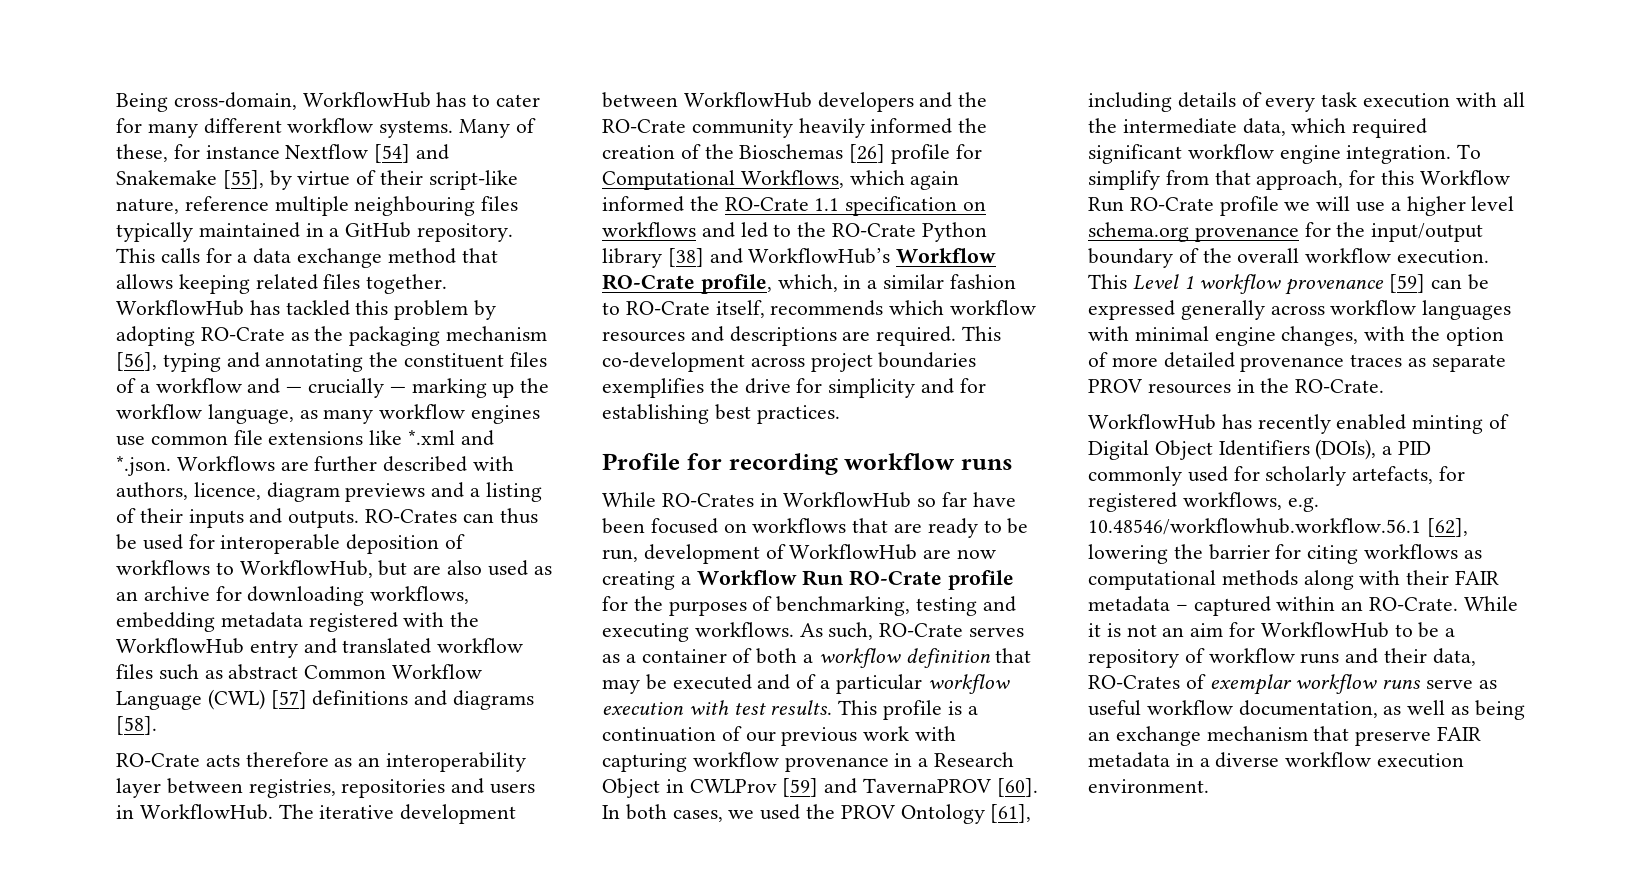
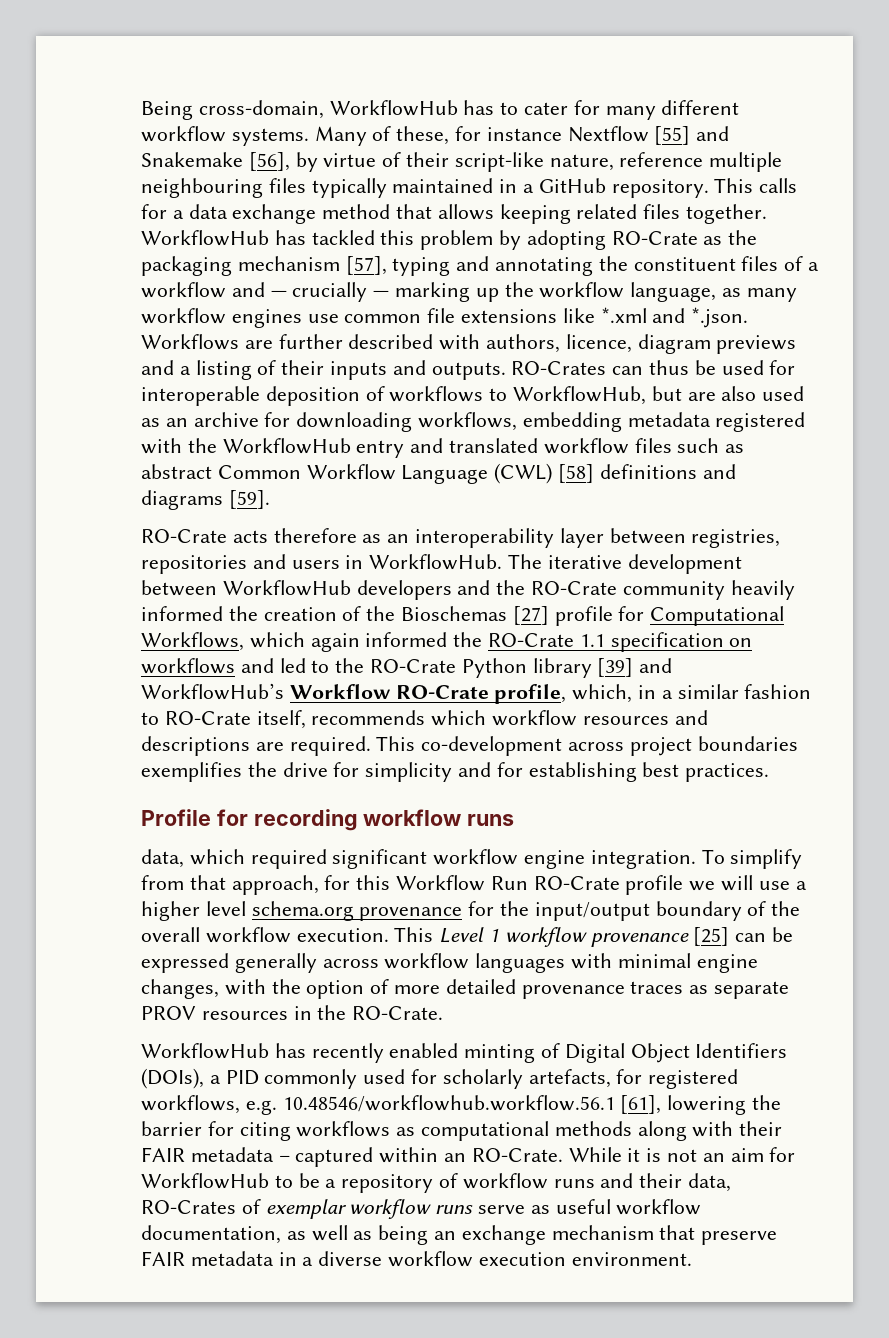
- Many of these, for instance Nextflow [54] and Snakemake [55], by virtue of their script-like nature, reference multiple neighbouring files typically maintained in a GitHub repository.
+ Many of these, for instance Nextflow [55] and Snakemake [56], by virtue of their script-like nature, reference multiple neighbouring files typically maintained in a GitHub repository.
- WorkflowHub has tackled this problem by adopting RO-Crate as the packaging mechanism [56], typing and annotating the constituent files of a workflow and — crucially — marking up the workflow language, as many workflow engines use common file extensions like *.xml and *.json. Workflows are further described with authors, licence, diagram previews and a listing of their inputs and outputs.
+ WorkflowHub has tackled this problem by adopting RO-Crate as the packaging mechanism [57], typing and annotating the constituent files of a workflow and — crucially — marking up the workflow language, as many workflow engines use common file extensions like *.xml and *.json. Workflows are further described with authors, licence, diagram previews and a listing of their inputs and outputs.
- RO-Crates can thus be used for interoperable deposition of workflows to WorkflowHub, but are also used as an archive for downloading workflows, embedding metadata registered with the WorkflowHub entry and translated workflow files such as abstract Common Workflow Language (CWL) [57] definitions and diagrams [58].
+ RO-Crates can thus be used for interoperable deposition of workflows to WorkflowHub, but are also used as an archive for downloading workflows, embedding metadata registered with the WorkflowHub entry and translated workflow files such as abstract Common Workflow Language (CWL) [58] definitions and diagrams [59].
- The iterative development between WorkflowHub developers and the RO-Crate community heavily informed the creation of the Bioschemas [26] profile for Computational Workflows, which again informed the RO-Crate 1.1 specification on workflows and led to the RO-Crate Python library [38] and WorkflowHub’s Workflow RO-Crate profile, which, in a similar fashion to RO-Crate itself, recommends which workflow resources and descriptions are required.
+ The iterative development between WorkflowHub developers and the RO-Crate community heavily informed the creation of the Bioschemas [27] profile for Computational Workflows, which again informed the RO-Crate 1.1 specification on workflows and led to the RO-Crate Python library [39] and WorkflowHub’s Workflow RO-Crate profile, which, in a similar fashion to RO-Crate itself, recommends which workflow resources and descriptions are required.
- While RO-Crates in WorkflowHub so far have been focused on workflows that are ready to be run, development of WorkflowHub are now creating a Workflow Run RO-Crate profile for the purposes of benchmarking, testing and executing workflows. As such, RO-Crate serves as a container of both a workflow definition that may be executed and of a particular workflow execution with test results. This profile is a continuation of our previous work with capturing workflow provenance in a Research Object in CWLProv [59] and TavernaPROV [60]. In both cases, we used the PROV Ontology [61], including details of every task execution with all the intermediate data, which required significant workflow engine integration.
+ data, which required significant workflow engine integration.
- This Level 1 workflow provenance [59] can be expressed generally across workflow languages with minimal engine changes, with the option of more detailed provenance traces as separate PROV resources in the RO-Crate.
+ This Level 1 workflow provenance [25] can be expressed generally across workflow languages with minimal engine changes, with the option of more detailed provenance traces as separate PROV resources in the RO-Crate.
- WorkflowHub has recently enabled minting of Digital Object Identifiers (DOIs), a PID commonly used for scholarly artefacts, for registered workflows, e.g. 10.48546/workflowhub.workflow.56.1 [62], lowering the barrier for citing workflows as computational methods along with their FAIR metadata – captured within an RO-Crate.
+ WorkflowHub has recently enabled minting of Digital Object Identifiers (DOIs), a PID commonly used for scholarly artefacts, for registered workflows, e.g. 10.48546/workflowhub.workflow.56.1 [61], lowering the barrier for citing workflows as computational methods along with their FAIR metadata – captured within an RO-Crate.

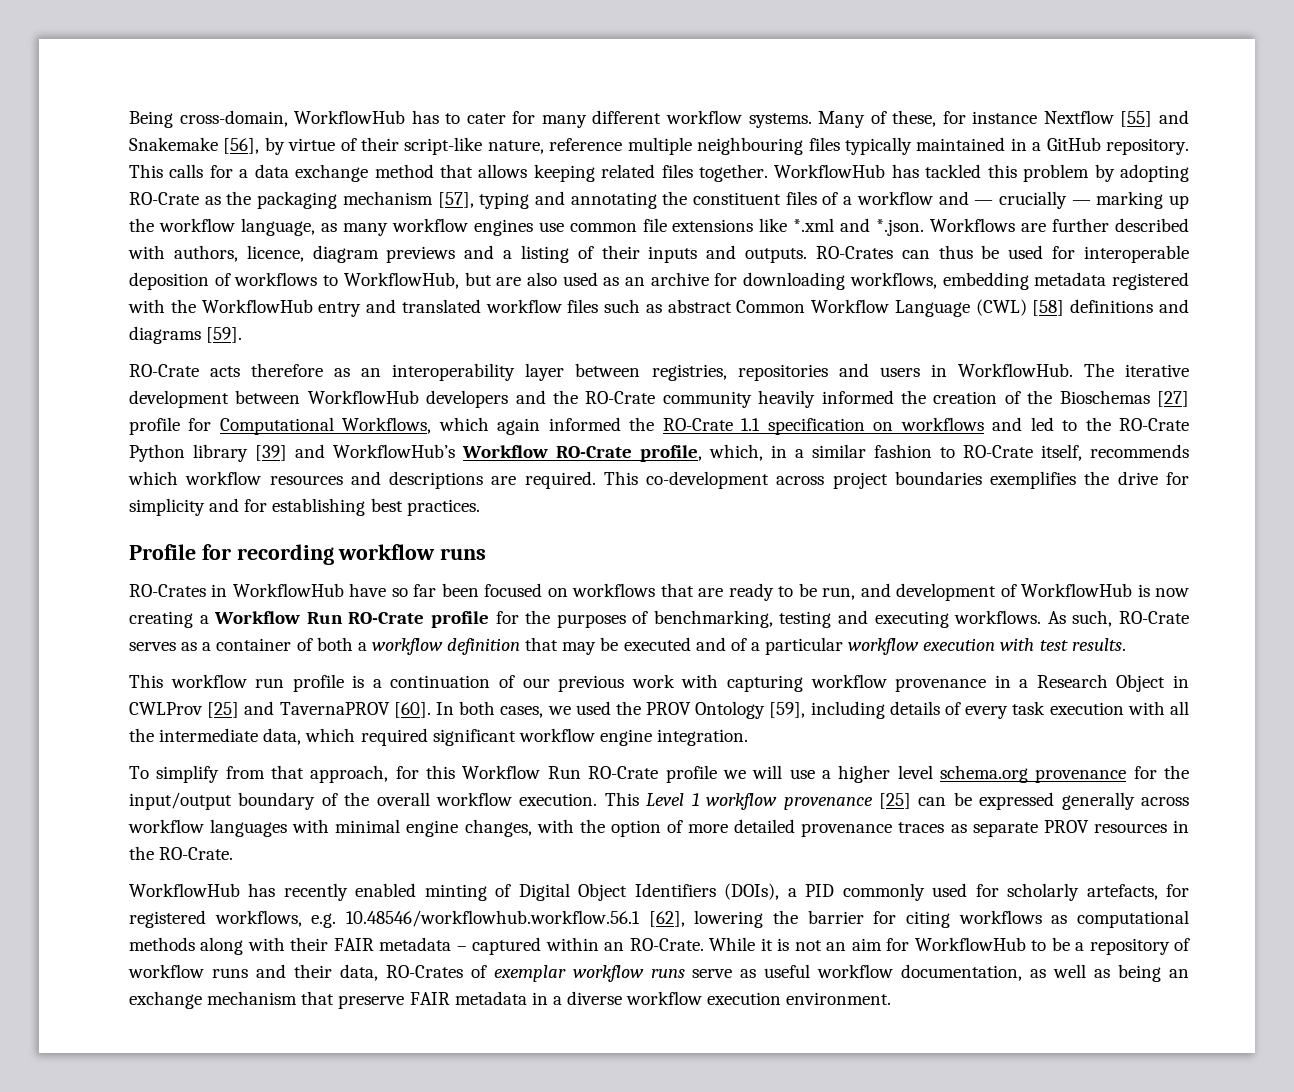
- data, which required significant workflow engine integration. To simplify from that approach, for this Workflow Run RO-Crate profile we will use a higher level schema.org provenance for the input/output boundary of the overall workflow execution.
+ RO-Crates in WorkflowHub have so far been focused on workflows that are ready to be run, and development of WorkflowHub is now creating a Workflow Run RO-Crate profile for the purposes of benchmarking, testing and executing workflows. As such, RO-Crate serves as a container of both a workflow definition that may be executed and of a particular workflow execution with test results.
+ This workflow run profile is a continuation of our previous work with capturing workflow provenance in a Research Object in CWLProv [25] and TavernaPROV [60]. In both cases, we used the PROV Ontology [59], including details of every task execution with all the intermediate data, which required significant workflow engine integration.
+ To simplify from that approach, for this Workflow Run RO-Crate profile we will use a higher level schema.org provenance for the input/output boundary of the overall workflow execution.
- WorkflowHub has recently enabled minting of Digital Object Identifiers (DOIs), a PID commonly used for scholarly artefacts, for registered workflows, e.g. 10.48546/workflowhub.workflow.56.1 [61], lowering the barrier for citing workflows as computational methods along with their FAIR metadata – captured within an RO-Crate.
+ WorkflowHub has recently enabled minting of Digital Object Identifiers (DOIs), a PID commonly used for scholarly artefacts, for registered workflows, e.g. 10.48546/workflowhub.workflow.56.1 [62], lowering the barrier for citing workflows as computational methods along with their FAIR metadata – captured within an RO-Crate.

